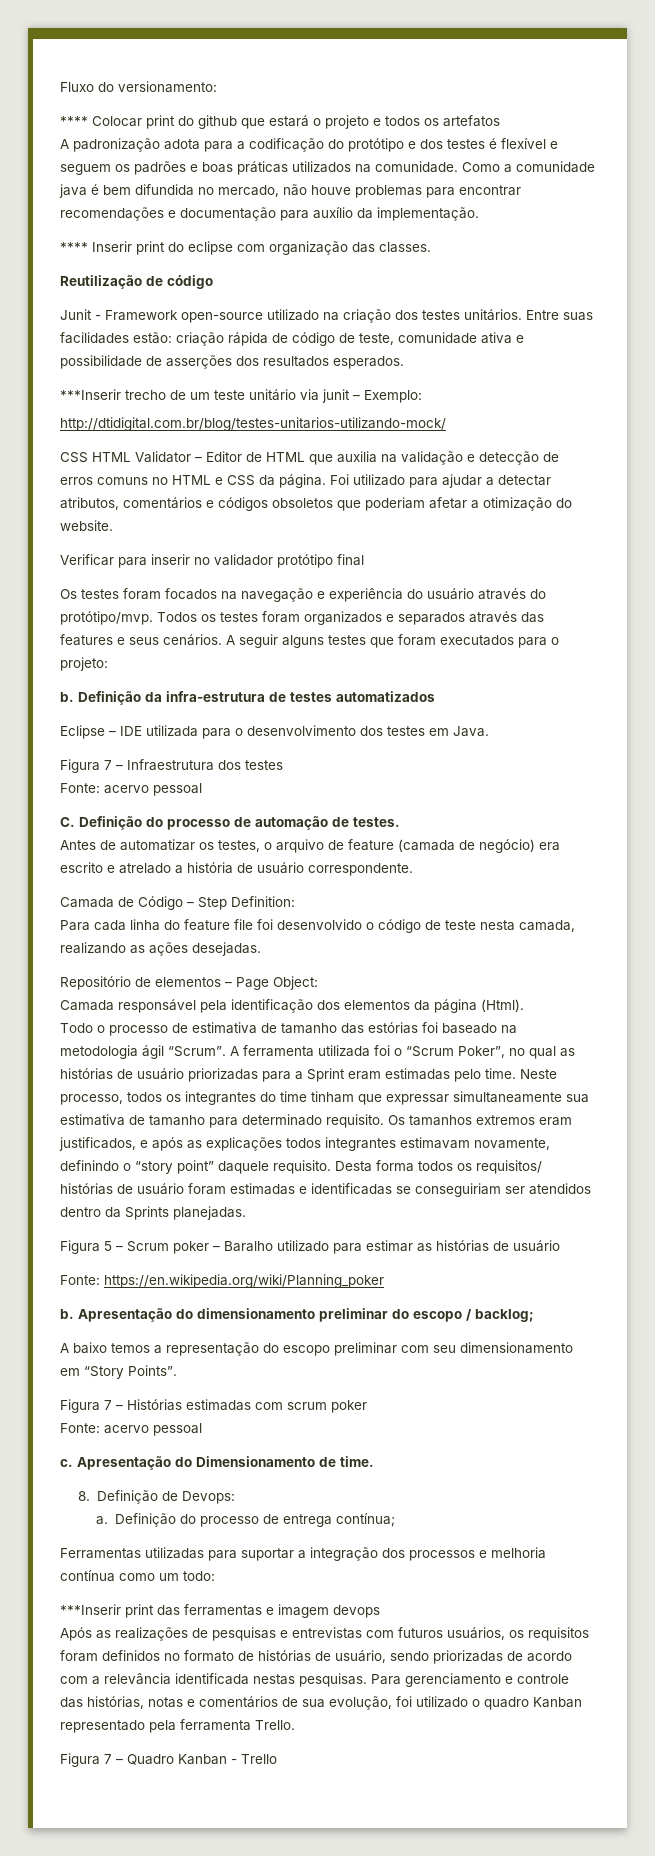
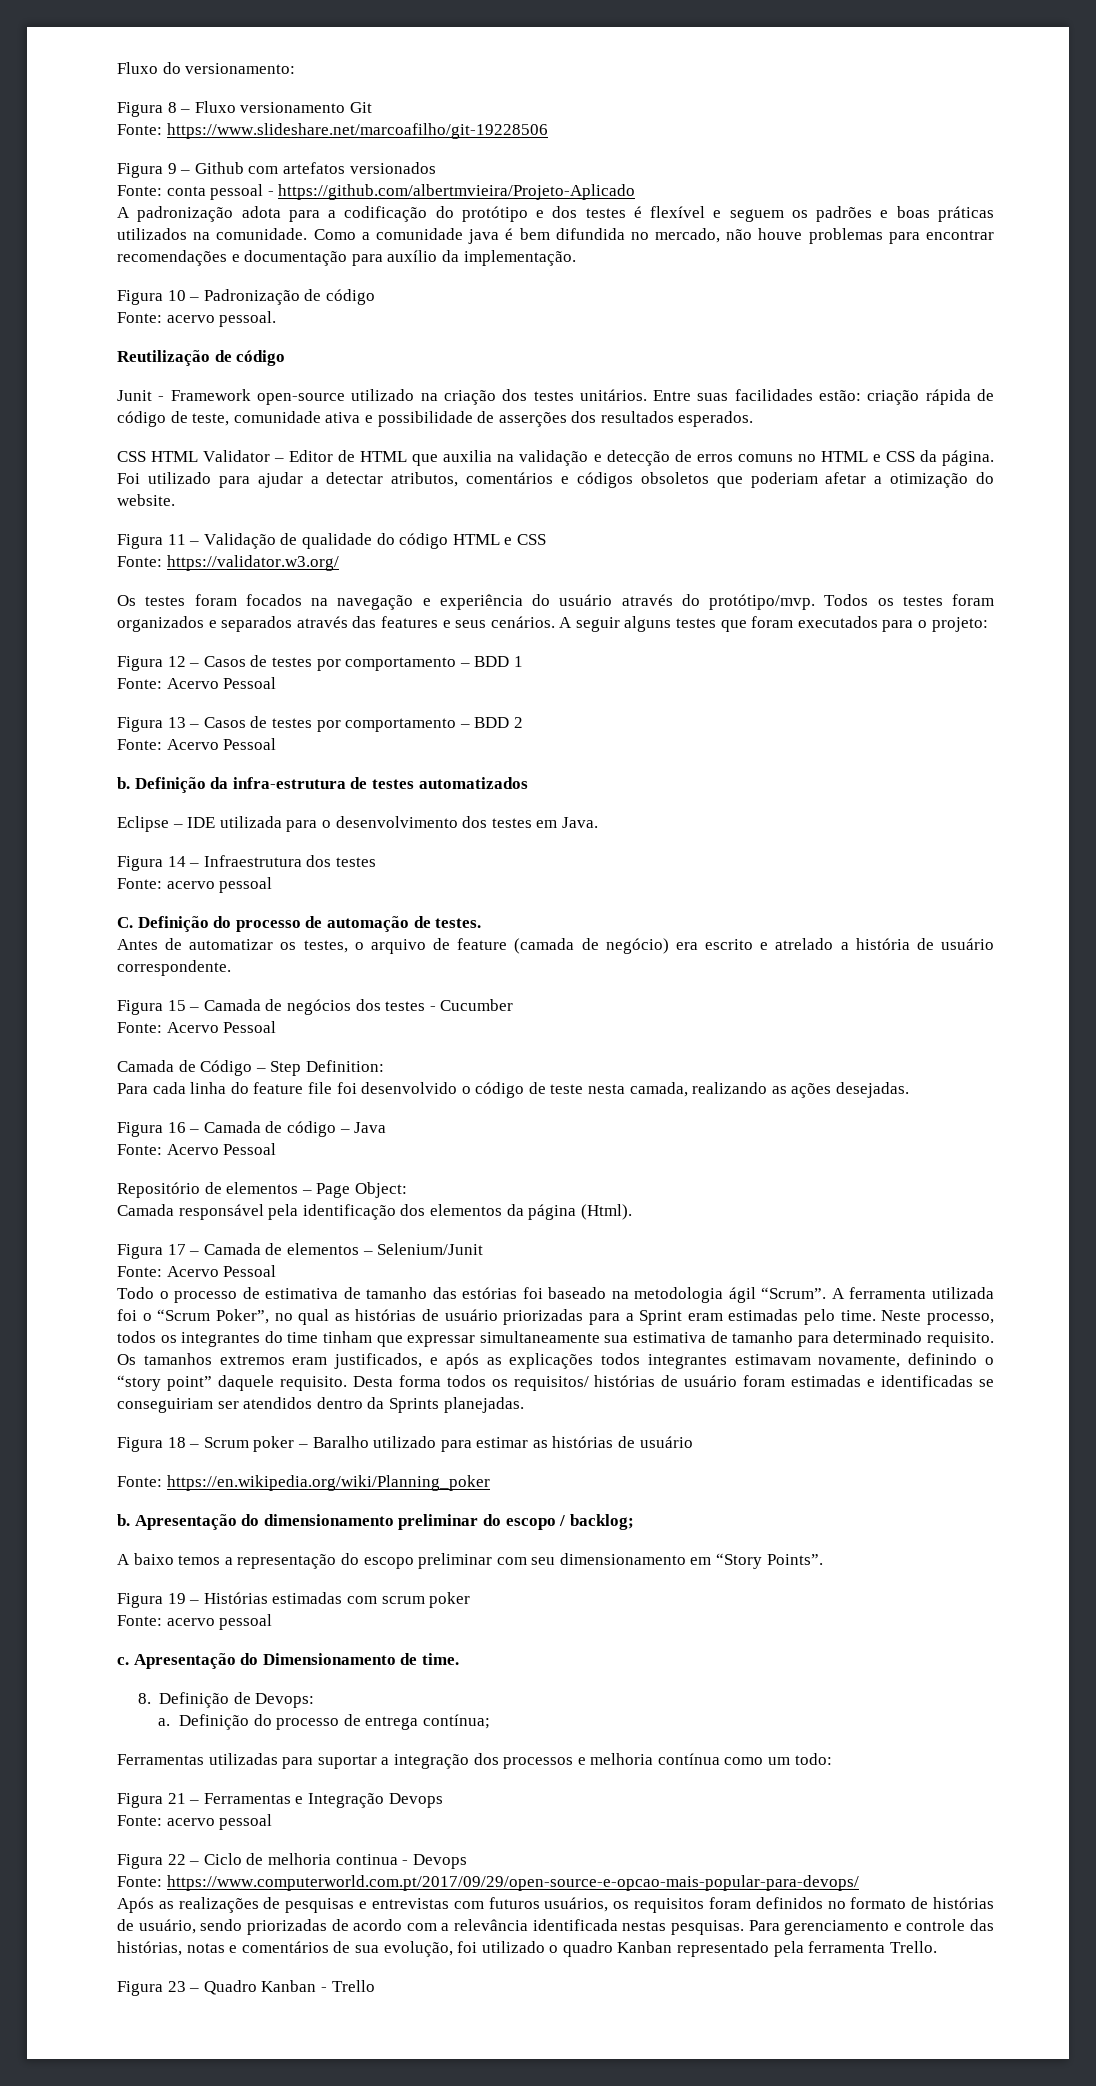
- **** Colocar print do github que estará o projeto e todos os artefatos
+ Figura 8 – Fluxo versionamento Git
+ Fonte: https://www.slideshare.net/marcoafilho/git-19228506
+ Figura 9 – Github com artefatos versionados
+ Fonte: conta pessoal - https://github.com/albertmvieira/Projeto-Aplicado
- **** Inserir print do eclipse com organização das classes.
+ Figura 10 – Padronização de código
+ Fonte: acervo pessoal.
- ***Inserir trecho de um teste unitário via junit – Exemplo:
- http://dtidigital.com.br/blog/testes-unitarios-utilizando-mock/
- Verificar para inserir no validador protótipo final
+ Figura 11 – Validação de qualidade do código HTML e CSS
+ Fonte: https://validator.w3.org/
+ Figura 12 – Casos de testes por comportamento – BDD 1
+ Fonte: Acervo Pessoal
+ Figura 13 – Casos de testes por comportamento – BDD 2
+ Fonte: Acervo Pessoal
- Figura 7 – Infraestrutura dos testes
+ Figura 14 – Infraestrutura dos testes
+ Figura 15 – Camada de negócios dos testes - Cucumber
+ Fonte: Acervo Pessoal
+ Figura 16 – Camada de código – Java
+ Fonte: Acervo Pessoal
+ Figura 17 – Camada de elementos – Selenium/Junit
+ Fonte: Acervo Pessoal
- Figura 5 – Scrum poker – Baralho utilizado para estimar as histórias de usuário
+ Figura 18 – Scrum poker – Baralho utilizado para estimar as histórias de usuário
- Figura 7 – Histórias estimadas com scrum poker
+ Figura 19 – Histórias estimadas com scrum poker
- ***Inserir print das ferramentas e imagem devops
+ Figura 21 – Ferramentas e Integração Devops
+ Fonte: acervo pessoal
+ Figura 22 – Ciclo de melhoria continua - Devops
+ Fonte: https://www.computerworld.com.pt/2017/09/29/open-source-e-opcao-mais-popular-para-devops/
- Figura 7 – Quadro Kanban - Trello
+ Figura 23 – Quadro Kanban - Trello

